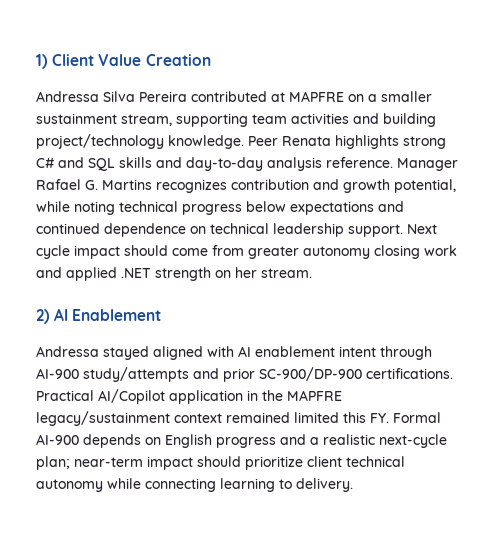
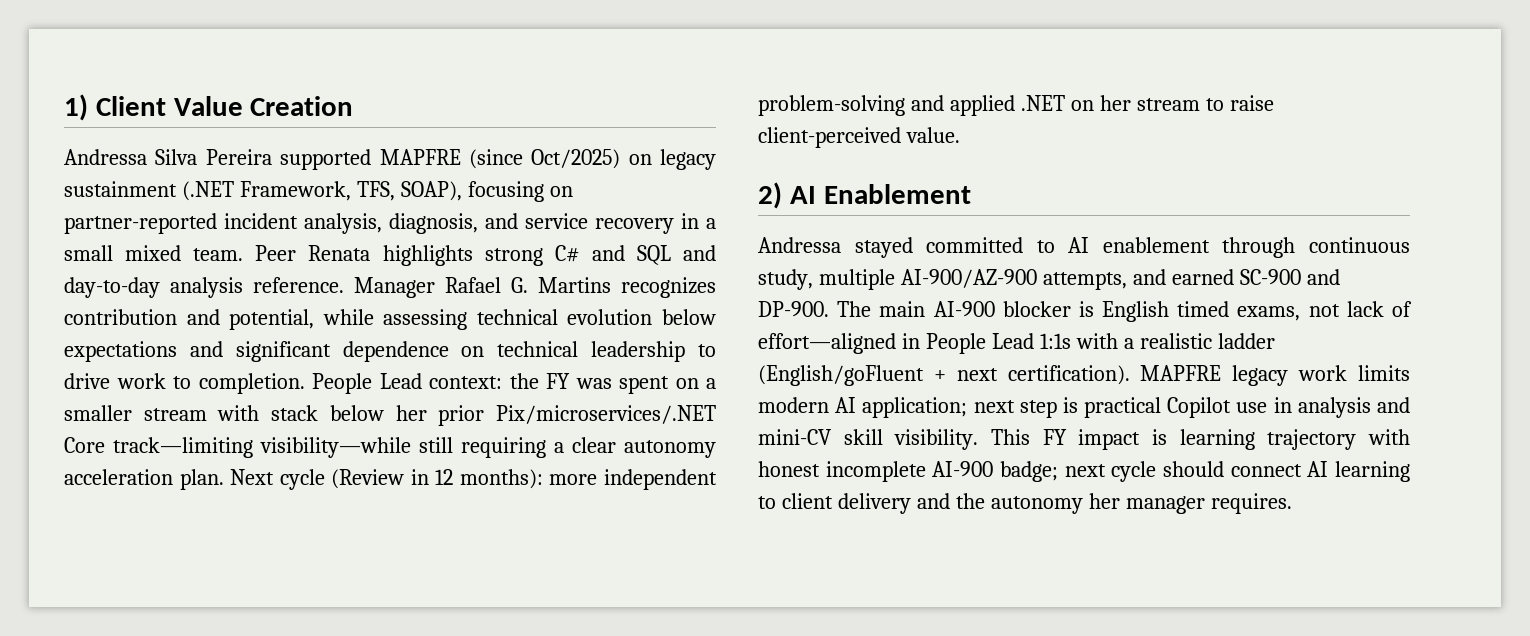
- Andressa Silva Pereira contributed at MAPFRE on a smaller sustainment stream, supporting team activities and building project/technology knowledge.
+ Andressa Silva Pereira supported MAPFRE (since Oct/2025) on legacy sustainment (.NET Framework, TFS, SOAP), focusing on partner-reported incident analysis, diagnosis, and service recovery in a small mixed team.
- Peer Renata highlights strong C# and SQL skills and day-to-day analysis reference.
+ Peer Renata highlights strong C# and SQL and day-to-day analysis reference.
- Manager Rafael G. Martins recognizes contribution and growth potential, while noting technical progress below expectations and continued dependence on technical leadership support. Next cycle impact should come from greater autonomy closing work and applied .NET strength on her stream.
+ Manager Rafael G. Martins recognizes contribution and potential, while assessing technical evolution below expectations and significant dependence on technical leadership to drive work to completion. People Lead context: the FY was spent on a smaller stream with stack below her prior Pix/microservices/.NET Core track—limiting visibility—while still requiring a clear autonomy acceleration plan. Next cycle (Review in 12 months): more independent problem-solving and applied .NET on her stream to raise client-perceived value.
- Andressa stayed aligned with AI enablement intent through AI-900 study/attempts and prior SC-900/DP-900 certifications. Practical AI/Copilot application in the MAPFRE legacy/sustainment context remained limited this FY. Formal AI-900 depends on English progress and a realistic next-cycle plan; near-term impact should prioritize client technical autonomy while connecting learning to delivery.
+ Andressa stayed committed to AI enablement through continuous study, multiple AI-900/AZ-900 attempts, and earned SC-900 and DP-900. The main AI-900 blocker is English timed exams, not lack of effort—aligned in People Lead 1:1s with a realistic ladder (English/goFluent + next certification). MAPFRE legacy work limits modern AI application; next step is practical Copilot use in analysis and mini-CV skill visibility. This FY impact is learning trajectory with honest incomplete AI-900 badge; next cycle should connect AI learning to client delivery and the autonomy her manager requires.

